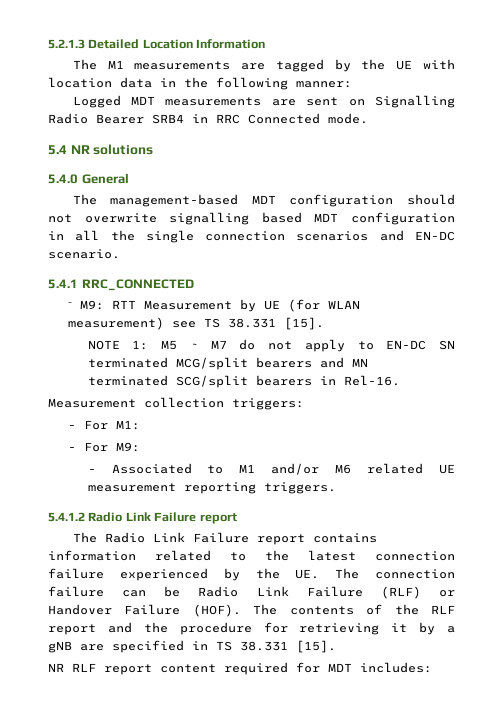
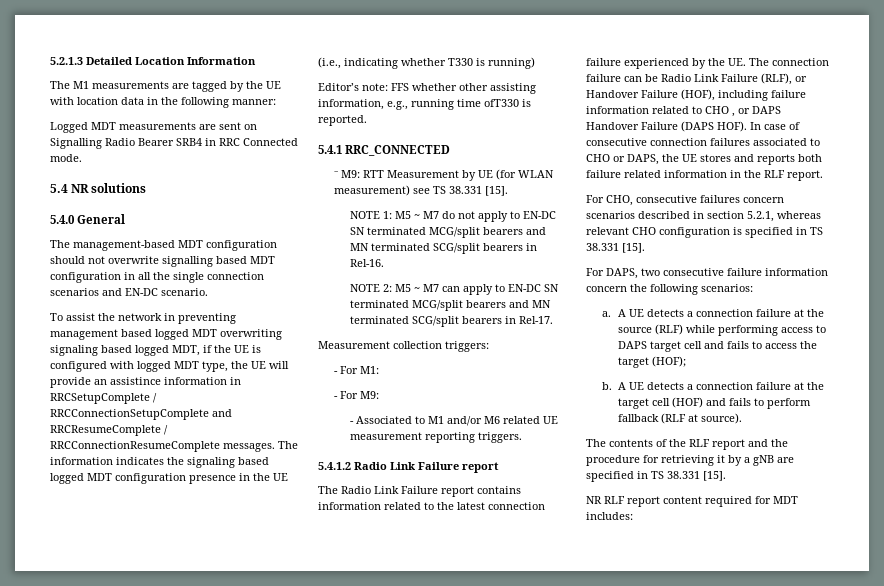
+ To assist the network in preventing management based logged MDT overwriting signaling based logged MDT, if the UE is configured with logged MDT type, the UE will provide an assistince information in RRCSetupComplete / RRCConnectionSetupComplete and RRCResumeComplete / RRCConnectionResumeComplete messages. The information indicates the signaling based logged MDT configuration presence in the UE (i.e., indicating whether T330 is running)
+ Editor’s note: FFS whether other assisting information, e.g., running time ofT330 is reported.
+ NOTE 2: M5 ~ M7 can apply to EN-DC SN terminated MCG/split bearers and MN terminated SCG/split bearers in Rel-17.
- The Radio Link Failure report contains information related to the latest connection failure experienced by the UE. The connection failure can be Radio Link Failure (RLF) or Handover Failure (HOF). The contents of the RLF report and the procedure for retrieving it by a gNB are specified in TS 38.331 [15].
+ The Radio Link Failure report contains information related to the latest connection failure experienced by the UE. The connection failure can be Radio Link Failure (RLF), or Handover Failure (HOF), including failure information related to CHO , or DAPS Handover Failure (DAPS HOF). In case of consecutive connection failures associated to CHO or DAPS, the UE stores and reports both failure related information in the RLF report.
+ For CHO, consecutive failures concern scenarios described in section 5.2.1, whereas relevant CHO configuration is specified in TS 38.331 [15].
+ For DAPS, two consecutive failure information concern the following scenarios:
+ a. A UE detects a connection failure at the source (RLF) while performing access to DAPS target cell and fails to access the target (HOF);
+ b. A UE detects a connection failure at the target cell (HOF) and fails to perform fallback (RLF at source).
+ The contents of the RLF report and the procedure for retrieving it by a gNB are specified in TS 38.331 [15].

